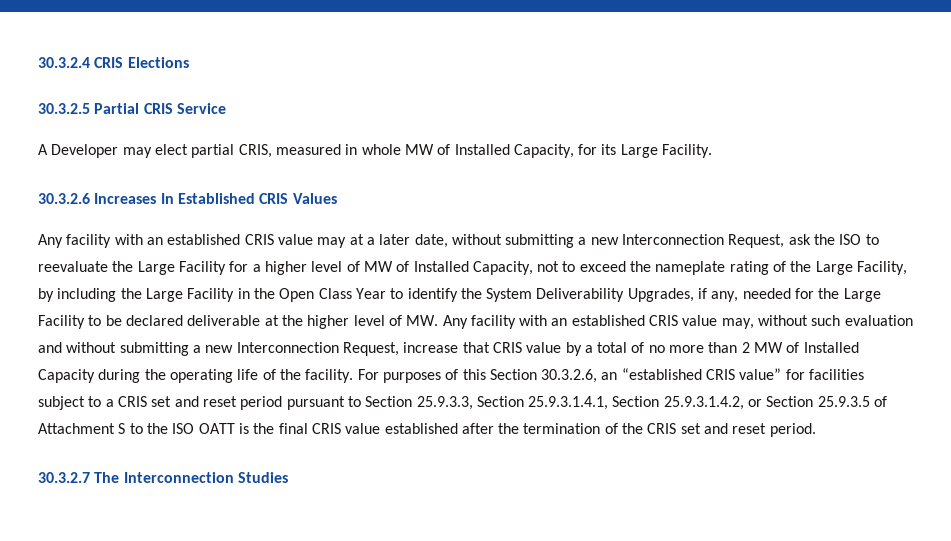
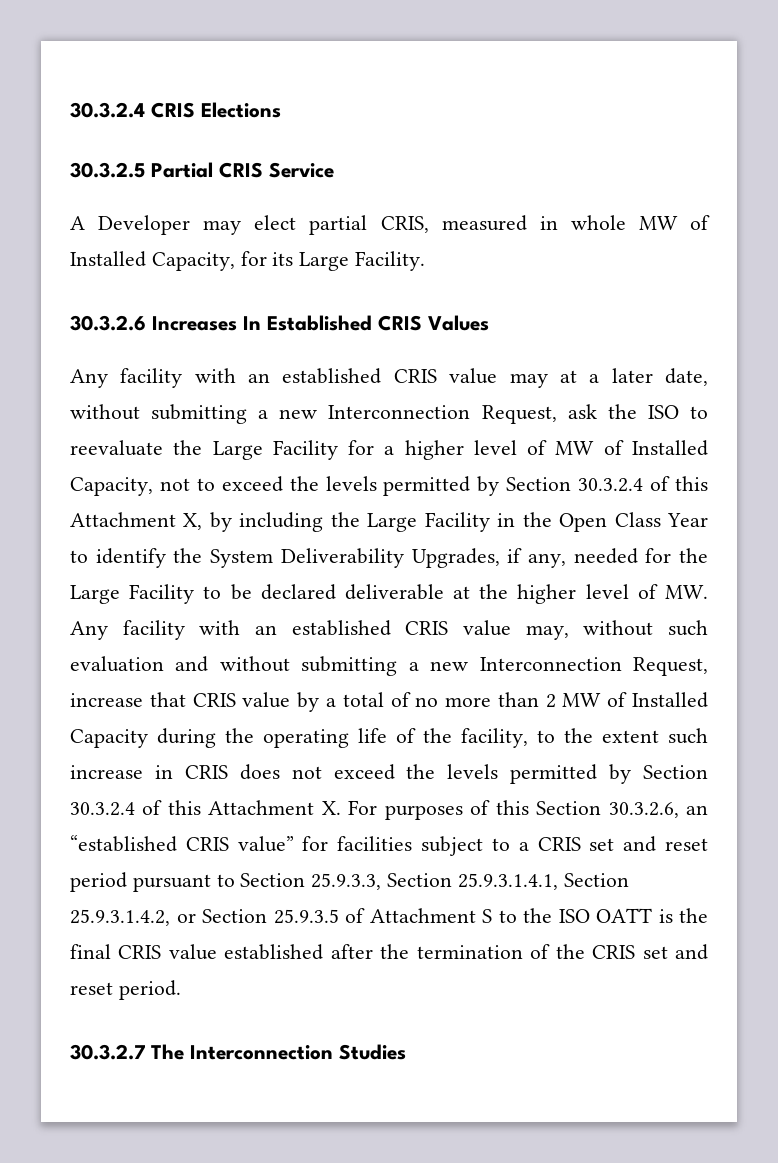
- Any facility with an established CRIS value may at a later date, without submitting a new Interconnection Request, ask the ISO to reevaluate the Large Facility for a higher level of MW of Installed Capacity, not to exceed the nameplate rating of the Large Facility, by including the Large Facility in the Open Class Year to identify the System Deliverability Upgrades, if any, needed for the Large Facility to be declared deliverable at the higher level of MW. Any facility with an established CRIS value may, without such evaluation and without submitting a new Interconnection Request, increase that CRIS value by a total of no more than 2 MW of Installed Capacity during the operating life of the facility. For purposes of this Section 30.3.2.6, an “established CRIS value” for facilities subject to a CRIS set and reset period pursuant to Section 25.9.3.3, Section 25.9.3.1.4.1, Section 25.9.3.1.4.2, or Section 25.9.3.5 of Attachment S to the ISO OATT is the final CRIS value established after the termination of the CRIS set and reset period.
+ Any facility with an established CRIS value may at a later date, without submitting a new Interconnection Request, ask the ISO to reevaluate the Large Facility for a higher level of MW of Installed Capacity, not to exceed the levels permitted by Section 30.3.2.4 of this Attachment X, by including the Large Facility in the Open Class Year to identify the System Deliverability Upgrades, if any, needed for the Large Facility to be declared deliverable at the higher level of MW. Any facility with an established CRIS value may, without such evaluation and without submitting a new Interconnection Request, increase that CRIS value by a total of no more than 2 MW of Installed Capacity during the operating life of the facility, to the extent such increase in CRIS does not exceed the levels permitted by Section 30.3.2.4 of this Attachment X. For purposes of this Section 30.3.2.6, an “established CRIS value” for facilities subject to a CRIS set and reset period pursuant to Section 25.9.3.3, Section 25.9.3.1.4.1, Section 25.9.3.1.4.2, or Section 25.9.3.5 of Attachment S to the ISO OATT is the final CRIS value established after the termination of the CRIS set and reset period.

